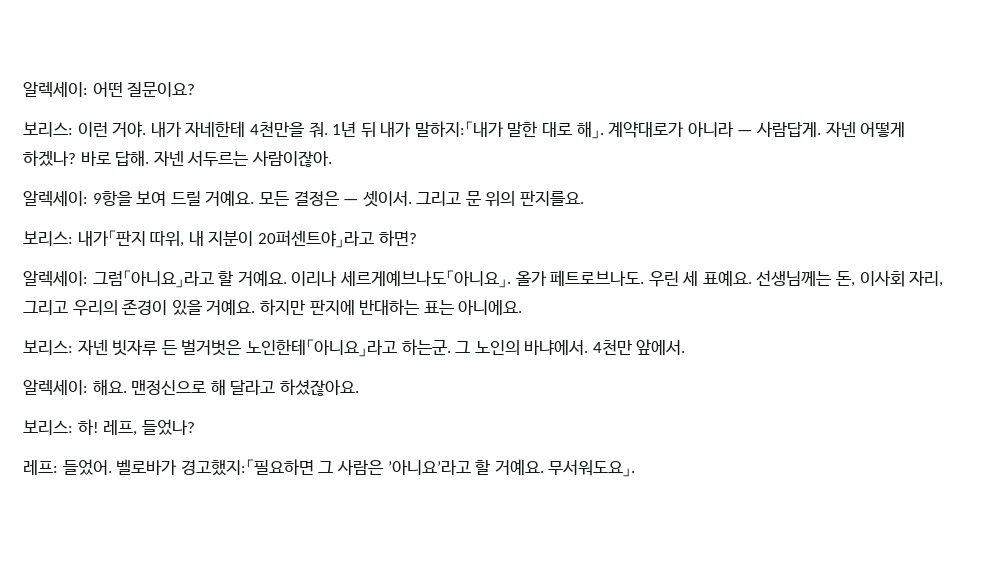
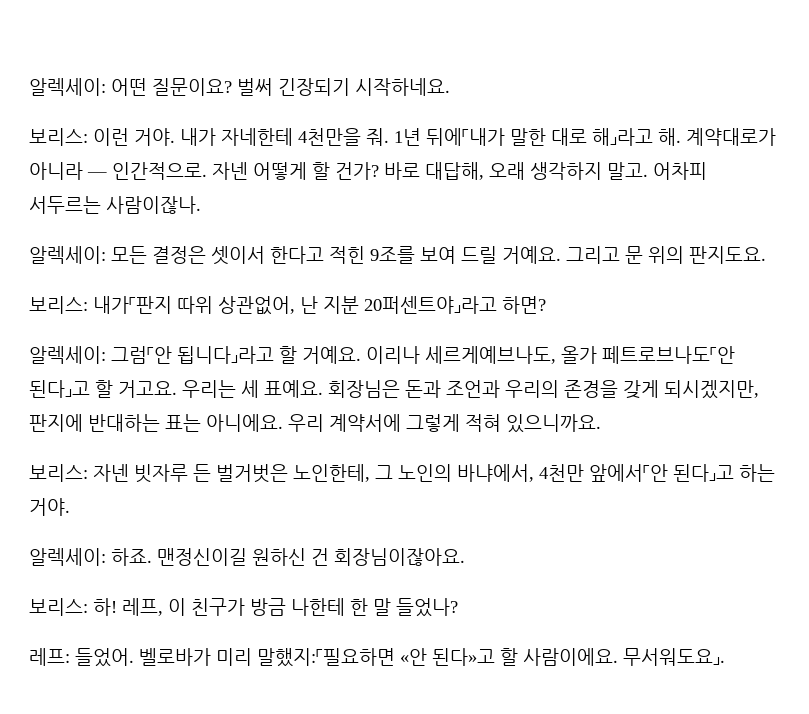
+ 벌써 긴장되기 시작하네요.
- 1년 뒤 내가 말하지:「내가 말한 대로 해」.
+ 1년 뒤에「내가 말한 대로 해」라고 해.
- 계약대로가 아니라 — 사람답게.
+ 계약대로가 아니라 — 인간적으로.
- 자넨 어떻게 하겠나? 바로 답해. 자넨 서두르는 사람이잖아.
- 알렉세이: 9항을 보여 드릴 거예요. 모든 결정은 — 셋이서.
+ 자넨 어떻게 할 건가? 바로 대답해, 오래 생각하지 말고. 어차피 서두르는 사람이잖나.
+ 알렉세이: 모든 결정은 셋이서 한다고 적힌 9조를 보여 드릴 거예요.
- 그리고 문 위의 판지를요.
+ 그리고 문 위의 판지도요.
- 보리스: 내가「판지 따위, 내 지분이 20퍼센트야」라고 하면?
+ 보리스: 내가「판지 따위 상관없어, 난 지분 20퍼센트야」라고 하면?
- 알렉세이: 그럼「아니요」라고 할 거예요.
+ 알렉세이: 그럼「안 됩니다」라고 할 거예요.
- 이리나 세르게예브나도「아니요」. 올가 페트로브나도. 우린 세 표예요. 선생님께는 돈, 이사회 자리, 그리고 우리의 존경이 있을 거예요. 하지만 판지에 반대하는 표는 아니에요.
+ 이리나 세르게예브나도, 올가 페트로브나도「안 된다」고 할 거고요. 우리는 세 표예요. 회장님은 돈과 조언과 우리의 존경을 갖게 되시겠지만, 판지에 반대하는 표는 아니에요. 우리 계약서에 그렇게 적혀 있으니까요.
- 보리스: 자넨 빗자루 든 벌거벗은 노인한테「아니요」라고 하는군. 그 노인의 바냐에서. 4천만 앞에서.
- 알렉세이: 해요. 맨정신으로 해 달라고 하셨잖아요.
- 보리스: 하! 레프, 들었나?
- 레프: 들었어. 벨로바가 경고했지:「필요하면 그 사람은 ’아니요’라고 할 거예요.
+ 보리스: 자넨 빗자루 든 벌거벗은 노인한테, 그 노인의 바냐에서, 4천만 앞에서「안 된다」고 하는 거야.
+ 알렉세이: 하죠. 맨정신이길 원하신 건 회장님이잖아요.
+ 보리스: 하! 레프, 이 친구가 방금 나한테 한 말 들었나?
+ 레프: 들었어. 벨로바가 미리 말했지:「필요하면 «안 된다»고 할 사람이에요.

